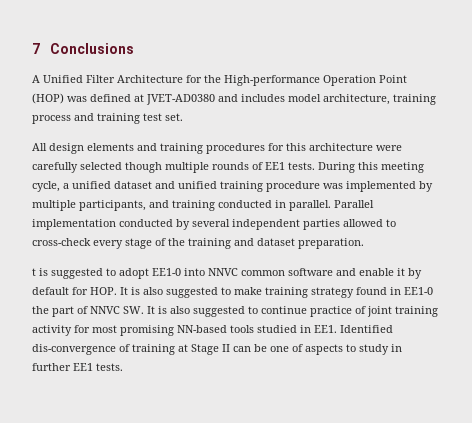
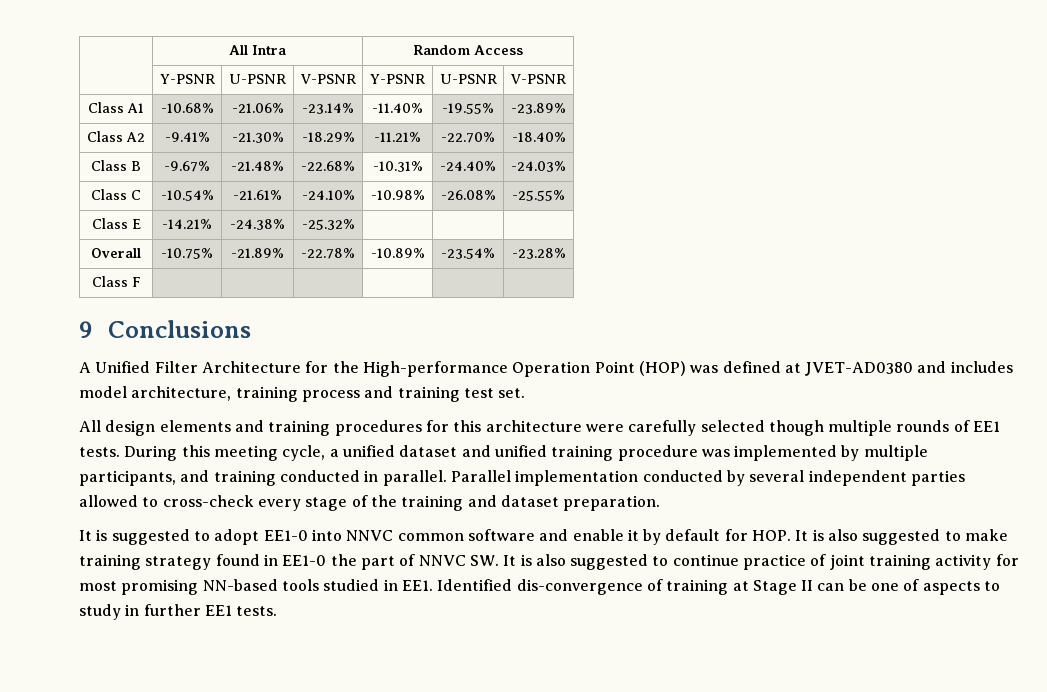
- 7 Conclusions
+ | All Intra | Random Access
+ | Y-PSNR | U-PSNR | V-PSNR | Y-PSNR | U-PSNR | V-PSNR
+ Class A1 | -10.68% | -21.06% | -23.14% | -11.40% | -19.55% | -23.89%
+ Class A2 | -9.41% | -21.30% | -18.29% | -11.21% | -22.70% | -18.40%
+ Class B | -9.67% | -21.48% | -22.68% | -10.31% | -24.40% | -24.03%
+ Class C | -10.54% | -21.61% | -24.10% | -10.98% | -26.08% | -25.55%
+ Class E | -14.21% | -24.38% | -25.32% | | |
+ Overall | -10.75% | -21.89% | -22.78% | -10.89% | -23.54% | -23.28%
+ Class F | | | | | |
+ 9 Conclusions
- t is suggested to adopt EE1-0 into NNVC common software and enable it by default for HOP. It is also suggested to make training strategy found in EE1-0 the part of NNVC SW. It is also suggested to continue practice of joint training activity for most promising NN-based tools studied in EE1. Identified dis-convergence of training at Stage II can be one of aspects to study in further EE1 tests.
+ It is suggested to adopt EE1-0 into NNVC common software and enable it by default for HOP. It is also suggested to make training strategy found in EE1-0 the part of NNVC SW. It is also suggested to continue practice of joint training activity for most promising NN-based tools studied in EE1. Identified dis-convergence of training at Stage II can be one of aspects to study in further EE1 tests.

